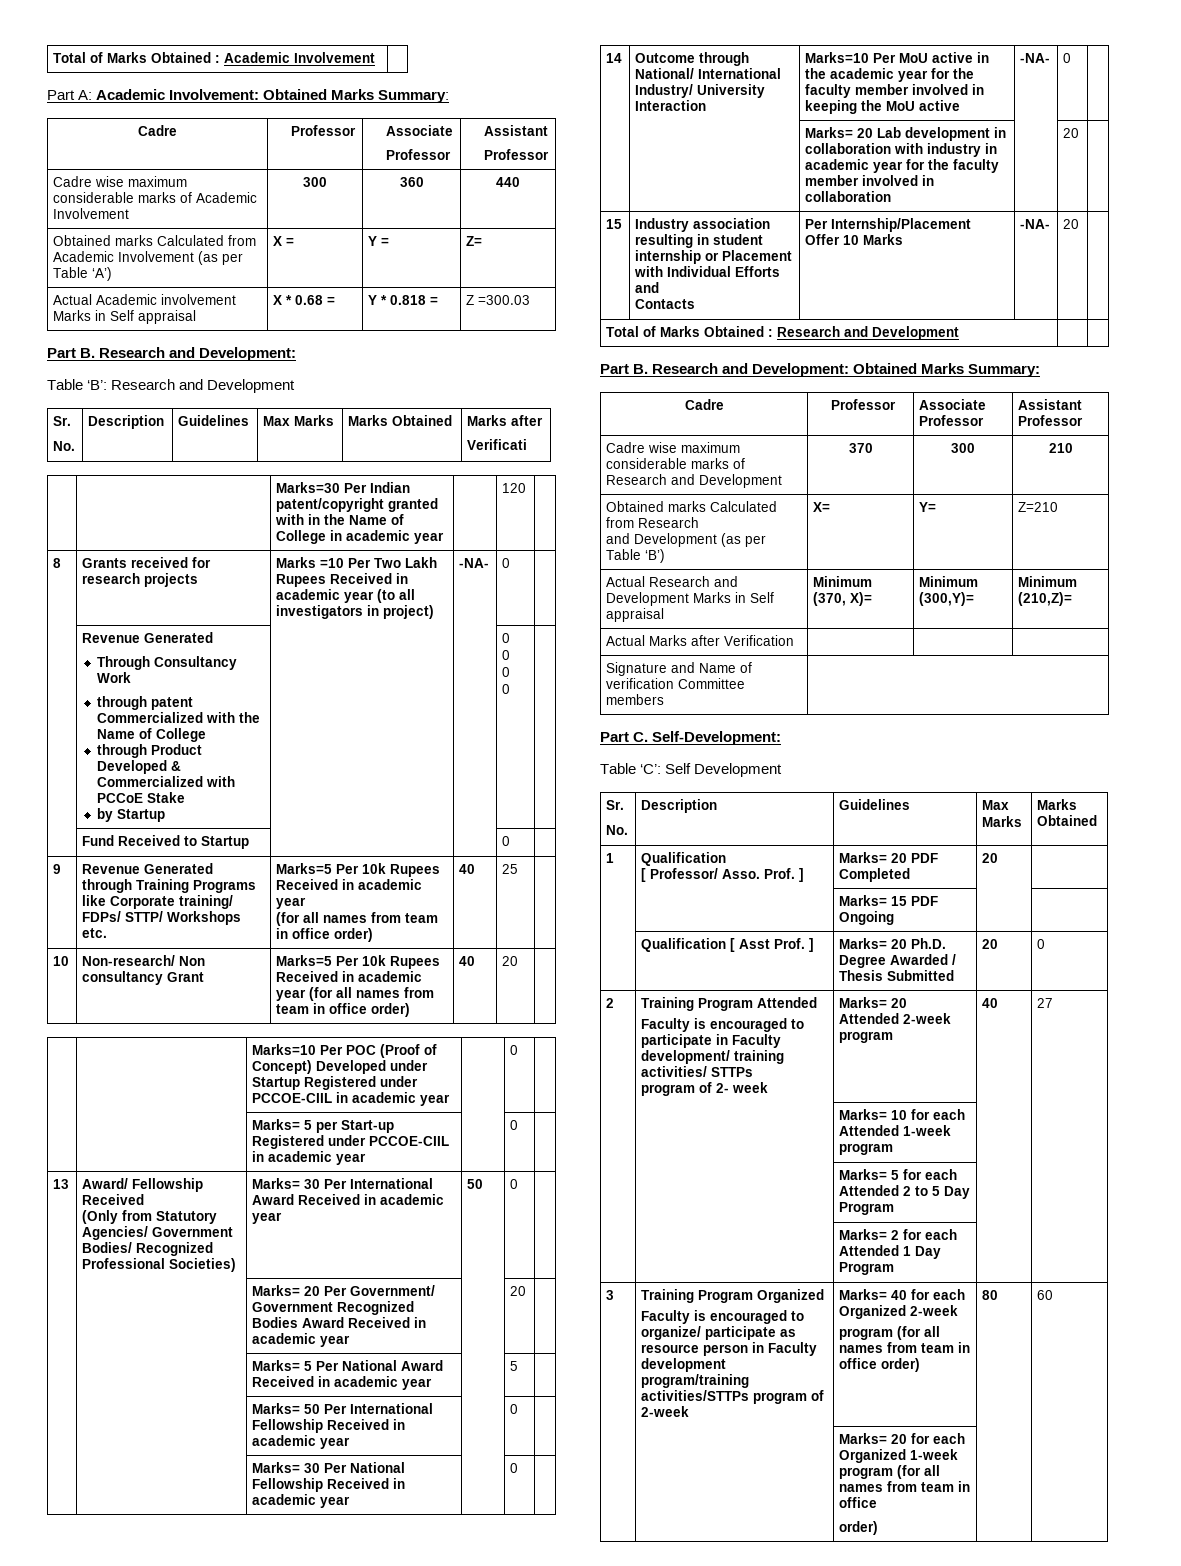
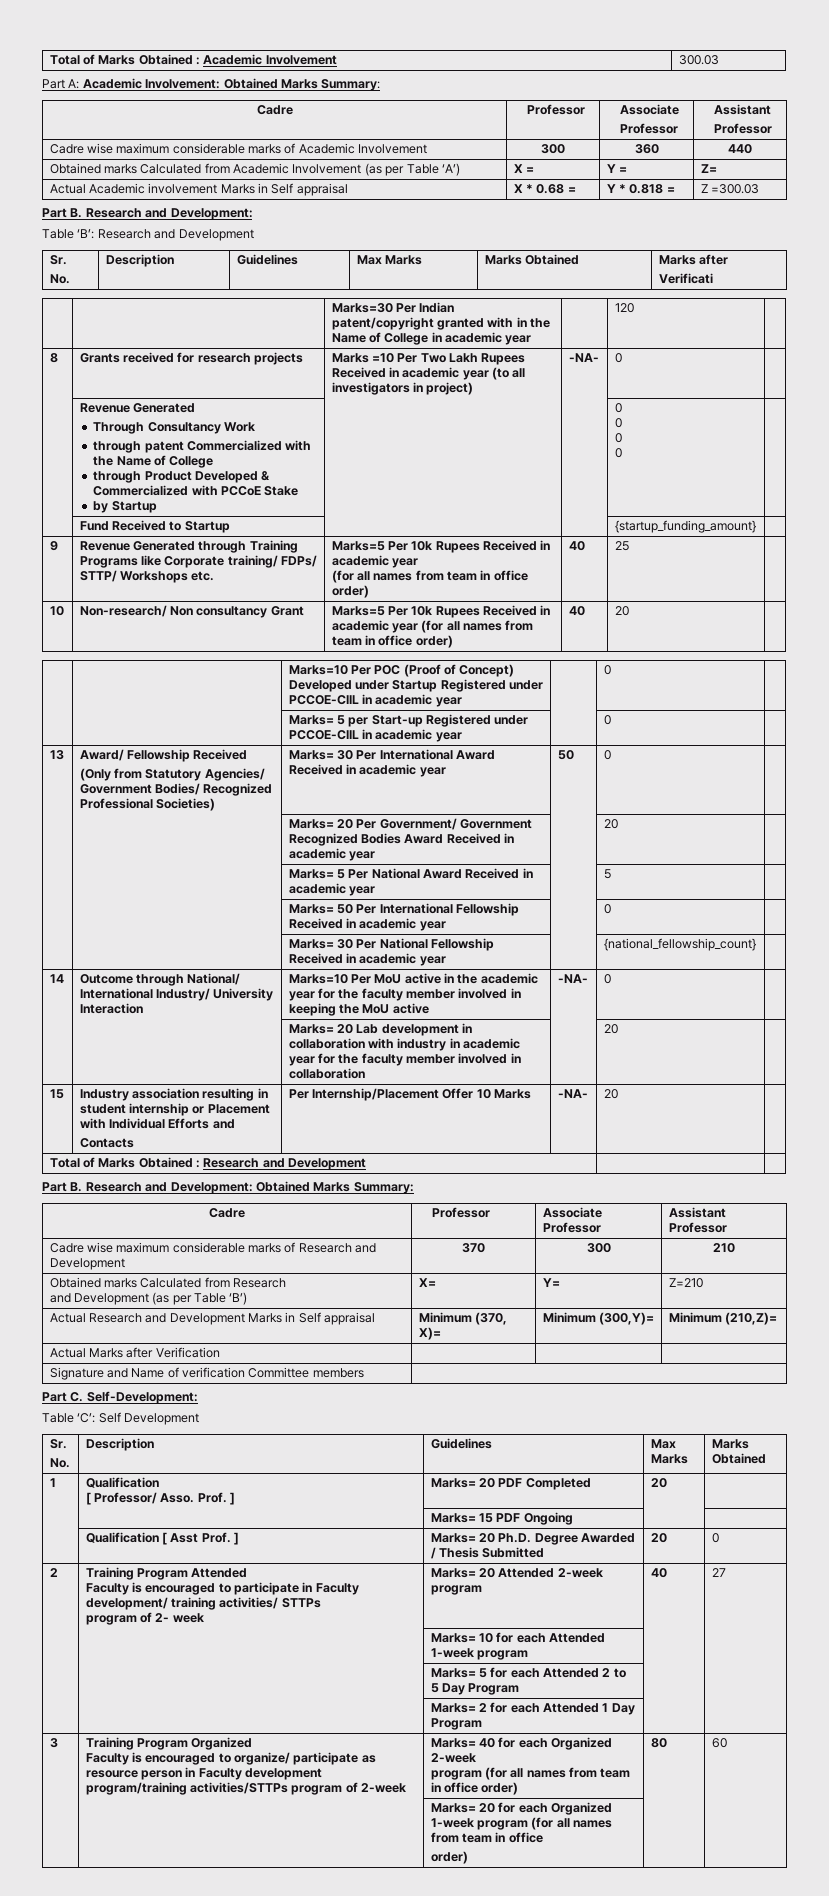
- Total of Marks Obtained : Academic Involvement |
+ Total of Marks Obtained : Academic Involvement | 300.03
- | Fund Received to Startup | | | 0 |
+ | Fund Received to Startup | | | {startup_funding_amount} |
- | | Marks= 30 Per National Fellowship Received in academic year | | 0 |
+ | | Marks= 30 Per National Fellowship Received in academic year | | {national_fellowship_count} |

